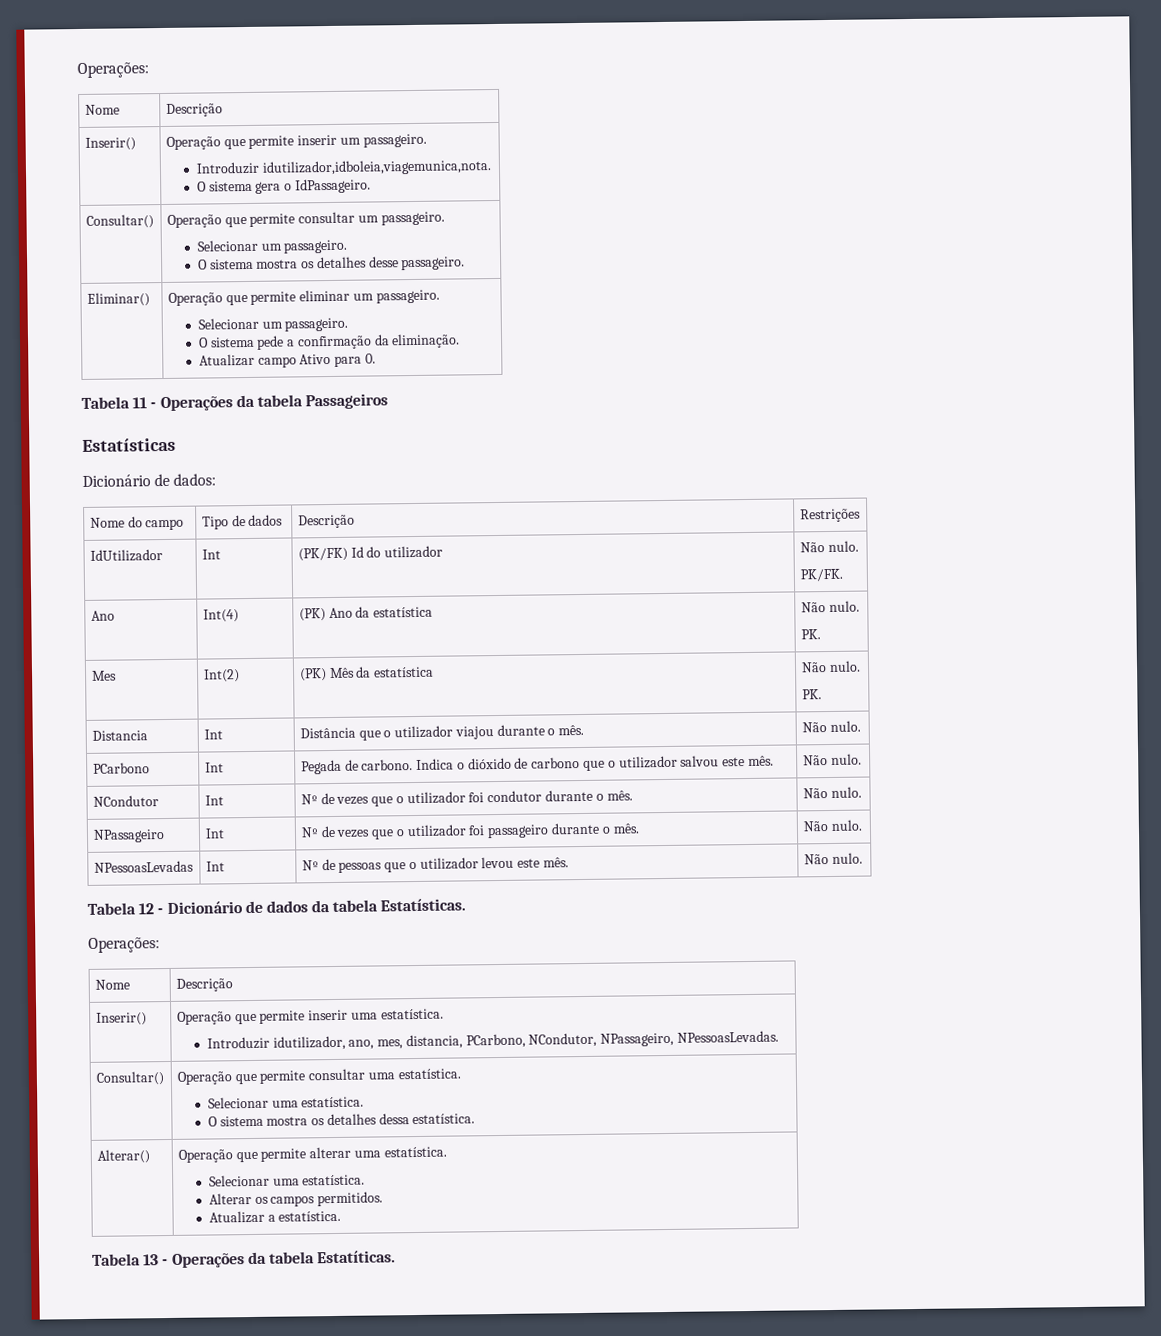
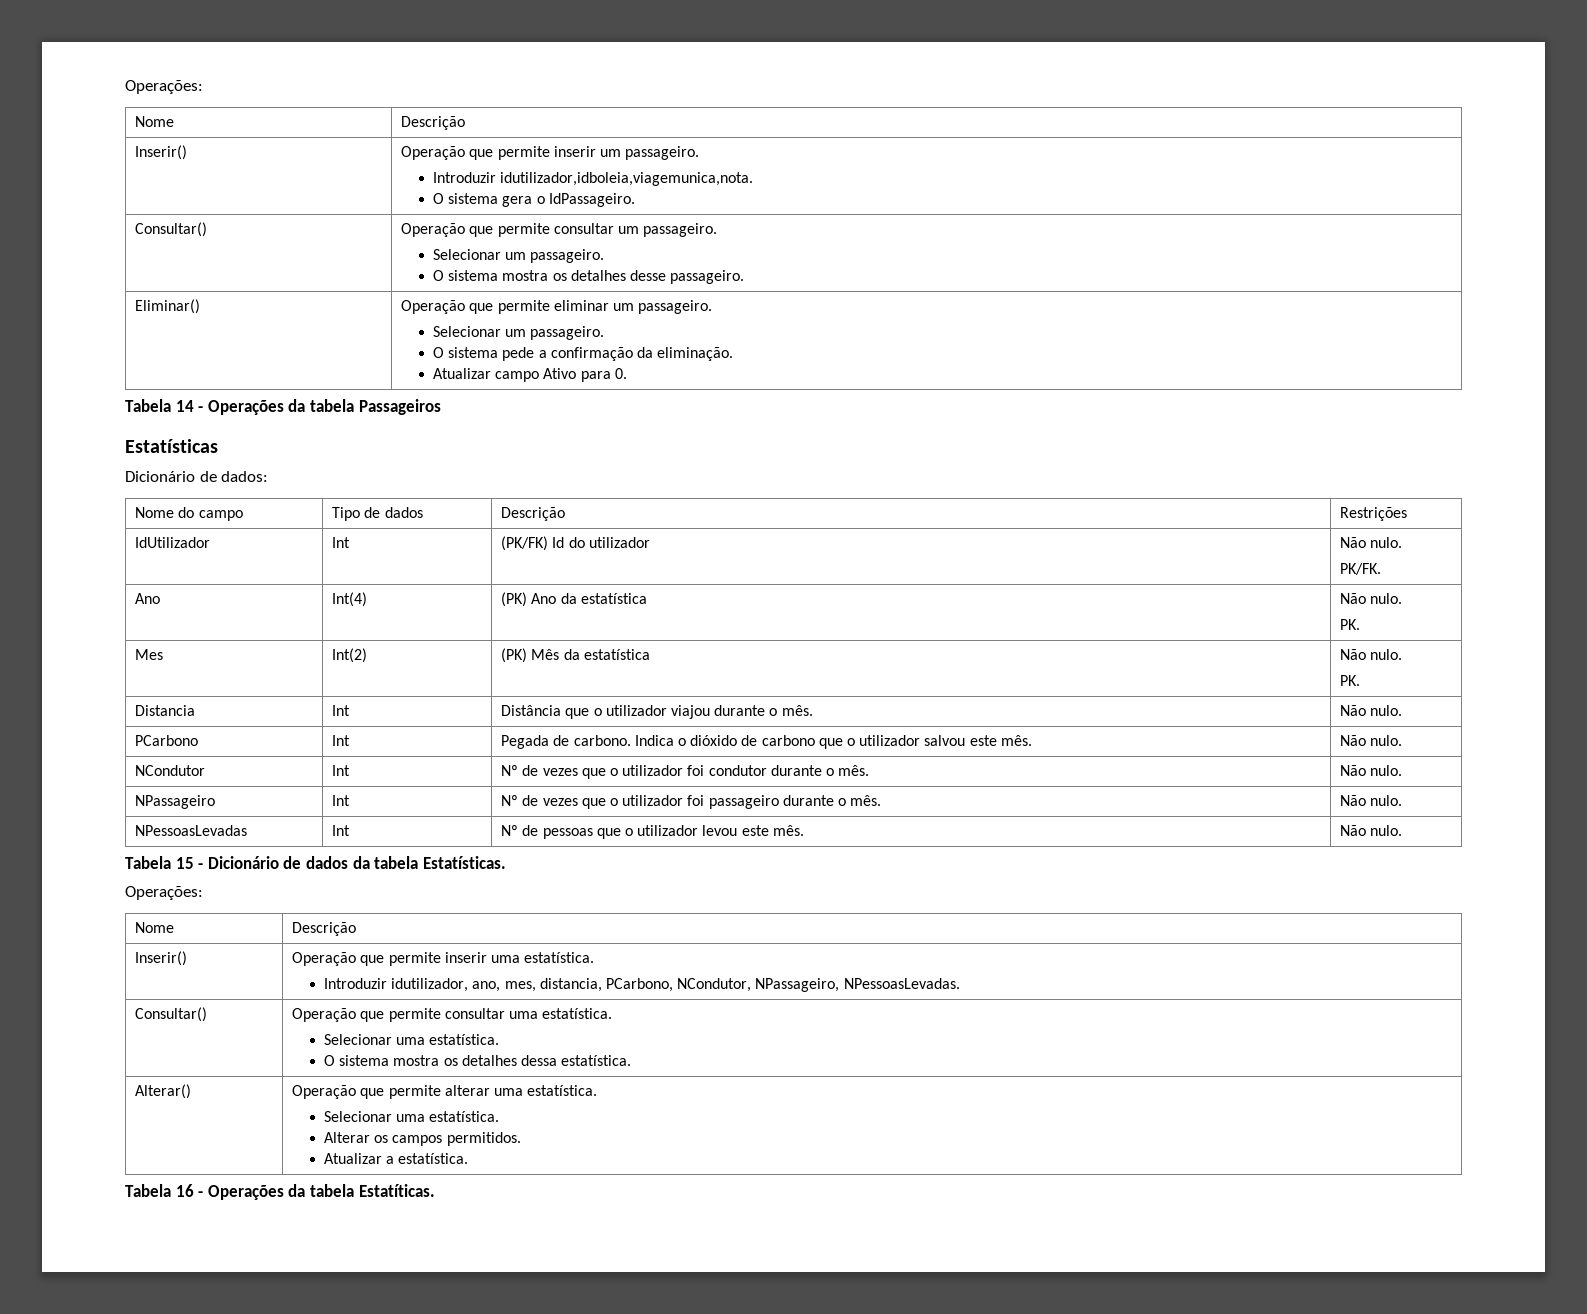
- Tabela 11 - Operações da tabela Passageiros
+ Tabela 14 - Operações da tabela Passageiros
- Tabela 12 - Dicionário de dados da tabela Estatísticas.
+ Tabela 15 - Dicionário de dados da tabela Estatísticas.
- Tabela 13 - Operações da tabela Estatíticas.
+ Tabela 16 - Operações da tabela Estatíticas.

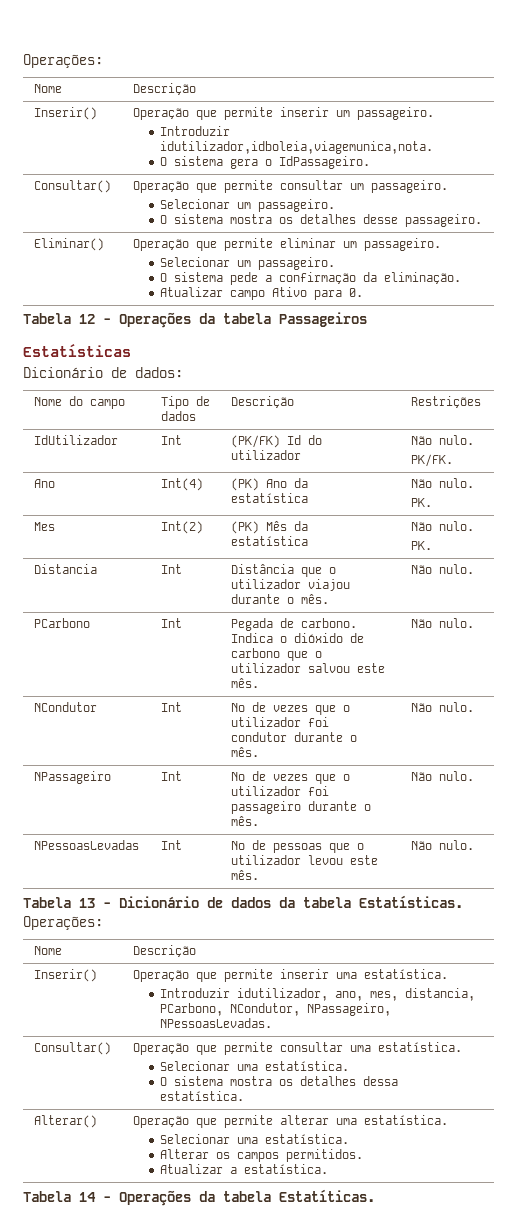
- Tabela 14 - Operações da tabela Passageiros
+ Tabela 12 - Operações da tabela Passageiros
- Tabela 15 - Dicionário de dados da tabela Estatísticas.
+ Tabela 13 - Dicionário de dados da tabela Estatísticas.
- Tabela 16 - Operações da tabela Estatíticas.
+ Tabela 14 - Operações da tabela Estatíticas.

